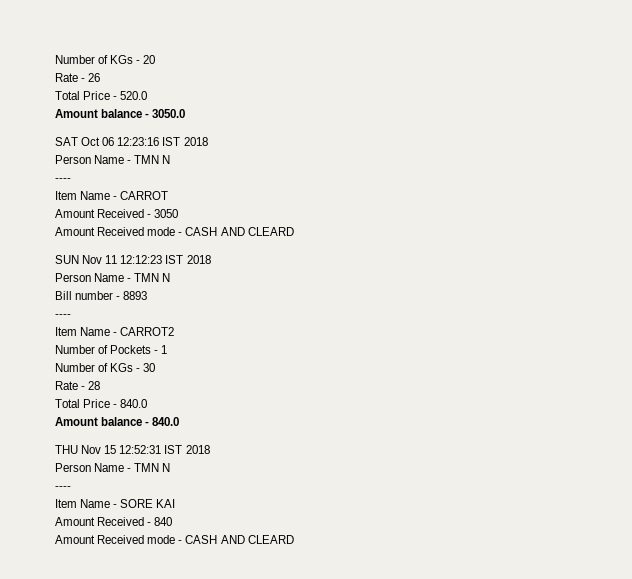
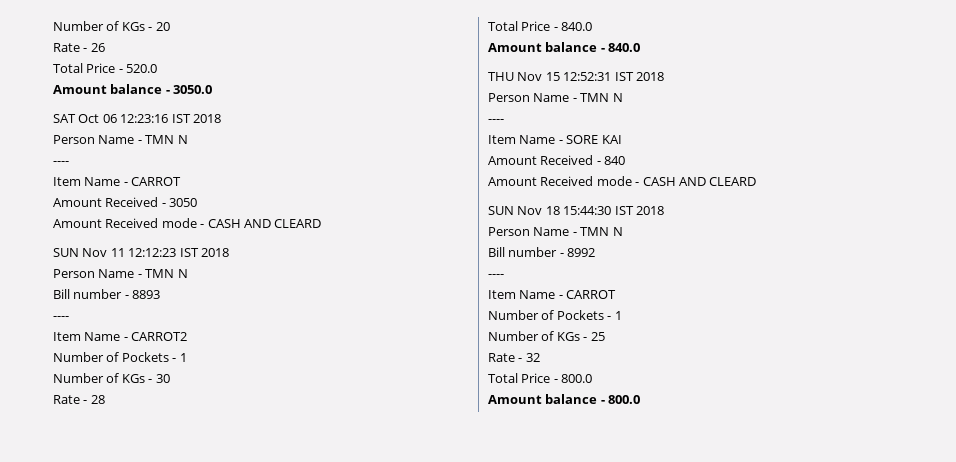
+ SUN Nov 18 15:44:30 IST 2018
+ Person Name - TMN N
+ Bill number - 8992
+ ----
+ Item Name - CARROT
+ Number of Pockets - 1
+ Number of KGs - 25
+ Rate - 32
+ Total Price - 800.0
+ Amount balance - 800.0

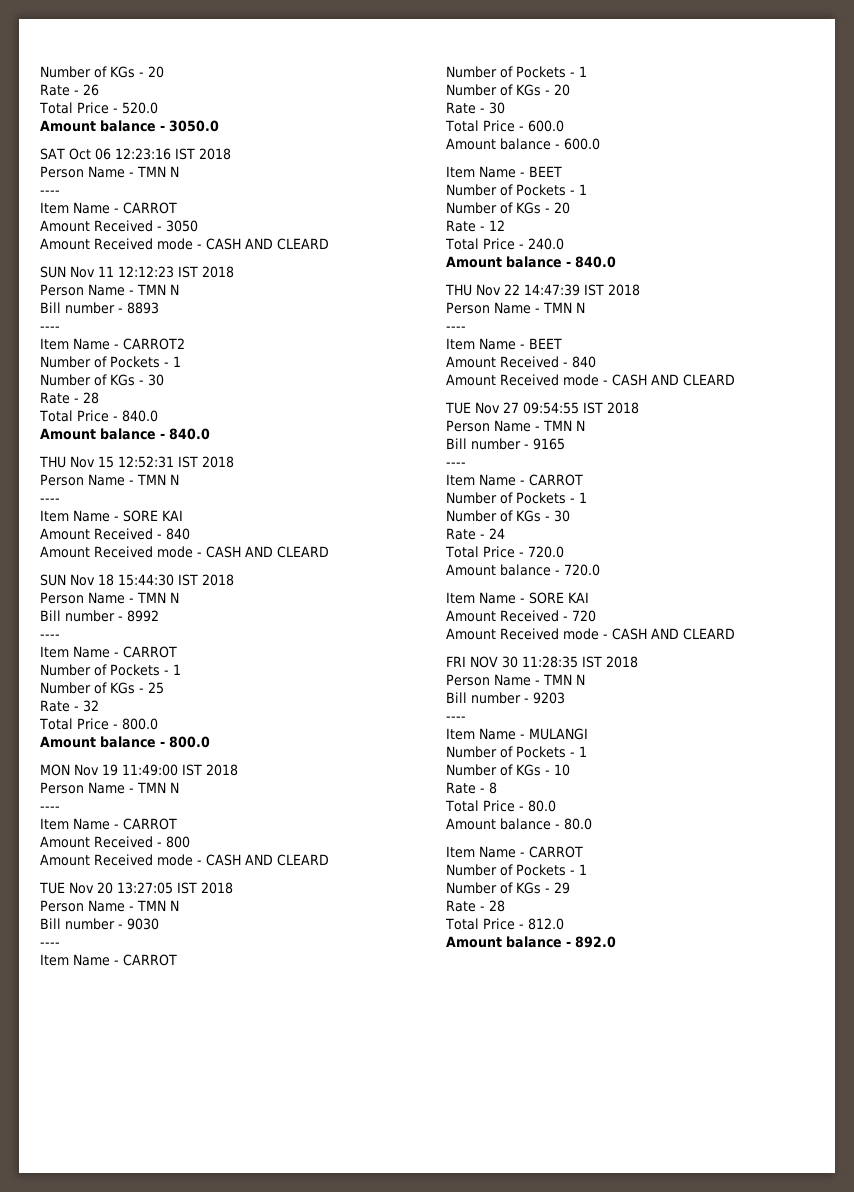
+ MON Nov 19 11:49:00 IST 2018
+ Person Name - TMN N
+ ----
+ Item Name - CARROT
+ Amount Received - 800
+ Amount Received mode - CASH AND CLEARD
+ TUE Nov 20 13:27:05 IST 2018
+ Person Name - TMN N
+ Bill number - 9030
+ ----
+ Item Name - CARROT
+ Number of Pockets - 1
+ Number of KGs - 20
+ Rate - 30
+ Total Price - 600.0
+ Amount balance - 600.0
+ Item Name - BEET
+ Number of Pockets - 1
+ Number of KGs - 20
+ Rate - 12
+ Total Price - 240.0
+ Amount balance - 840.0
+ THU Nov 22 14:47:39 IST 2018
+ Person Name - TMN N
+ ----
+ Item Name - BEET
+ Amount Received - 840
+ Amount Received mode - CASH AND CLEARD
+ TUE Nov 27 09:54:55 IST 2018
+ Person Name - TMN N
+ Bill number - 9165
+ ----
+ Item Name - CARROT
+ Number of Pockets - 1
+ Number of KGs - 30
+ Rate - 24
+ Total Price - 720.0
+ Amount balance - 720.0
+ Item Name - SORE KAI
+ Amount Received - 720
+ Amount Received mode - CASH AND CLEARD
+ FRI NOV 30 11:28:35 IST 2018
+ Person Name - TMN N
+ Bill number - 9203
+ ----
+ Item Name - MULANGI
+ Number of Pockets - 1
+ Number of KGs - 10
+ Rate - 8
+ Total Price - 80.0
+ Amount balance - 80.0
+ Item Name - CARROT
+ Number of Pockets - 1
+ Number of KGs - 29
+ Rate - 28
+ Total Price - 812.0
+ Amount balance - 892.0

